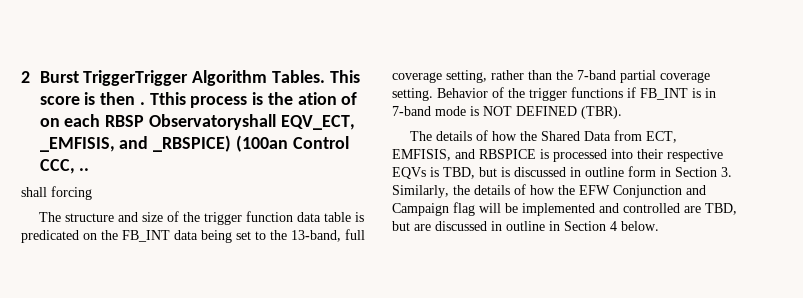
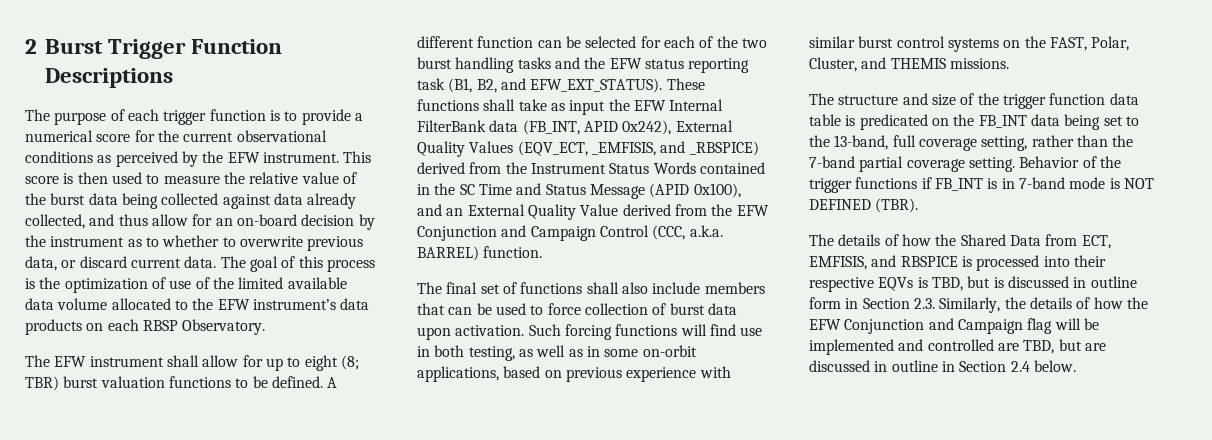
- 2 Burst TriggerTrigger Algorithm Tables. This score is then . Tthis process is the ation of on each RBSP Observatoryshall EQV_ECT, _EMFISIS, and _RBSPICE) (100an Control CCC, ..
- shall forcing
+ 2 Burst Trigger Function Descriptions
+ The purpose of each trigger function is to provide a numerical score for the current observational conditions as perceived by the EFW instrument. This score is then used to measure the relative value of the burst data being collected against data already collected, and thus allow for an on-board decision by the instrument as to whether to overwrite previous data, or discard current data. The goal of this process is the optimization of use of the limited available data volume allocated to the EFW instrument’s data products on each RBSP Observatory.
+ The EFW instrument shall allow for up to eight (8; TBR) burst valuation functions to be defined. A different function can be selected for each of the two burst handling tasks and the EFW status reporting task (B1, B2, and EFW_EXT_STATUS). These functions shall take as input the EFW Internal FilterBank data (FB_INT, APID 0x242), External Quality Values (EQV_ECT, _EMFISIS, and _RBSPICE) derived from the Instrument Status Words contained in the SC Time and Status Message (APID 0x100), and an External Quality Value derived from the EFW Conjunction and Campaign Control (CCC, a.k.a. BARREL) function.
+ The final set of functions shall also include members that can be used to force collection of burst data upon activation. Such forcing functions will find use in both testing, as well as in some on-orbit applications, based on previous experience with similar burst control systems on the FAST, Polar, Cluster, and THEMIS missions.
- The details of how the Shared Data from ECT, EMFISIS, and RBSPICE is processed into their respective EQVs is TBD, but is discussed in outline form in Section 3. Similarly, the details of how the EFW Conjunction and Campaign flag will be implemented and controlled are TBD, but are discussed in outline in Section 4 below.
+ The details of how the Shared Data from ECT, EMFISIS, and RBSPICE is processed into their respective EQVs is TBD, but is discussed in outline form in Section 2.3. Similarly, the details of how the EFW Conjunction and Campaign flag will be implemented and controlled are TBD, but are discussed in outline in Section 2.4 below.

